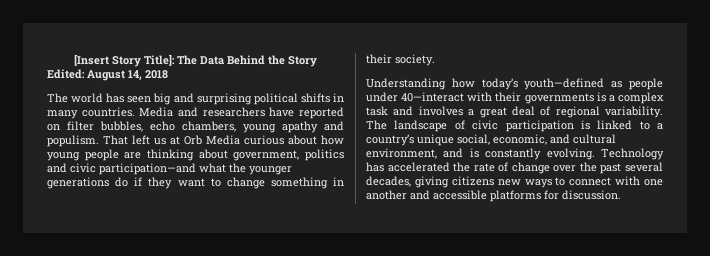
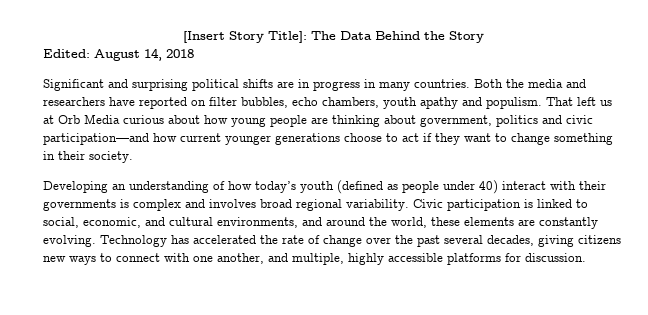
- The world has seen big and surprising political shifts in many countries. Media and researchers have reported on filter bubbles, echo chambers, young apathy and populism.
+ Significant and surprising political shifts are in progress in many countries. Both the media and researchers have reported on filter bubbles, echo chambers, youth apathy and populism.
- That left us at Orb Media curious about how young people are thinking about government, politics and civic participation—and what the younger generations do if they want to change something in their society.
+ That left us at Orb Media curious about how young people are thinking about government, politics and civic participation—and how current younger generations choose to act if they want to change something in their society.
- Understanding how today’s youth—defined as people under 40—interact with their governments is a complex task and involves a great deal of regional variability. The landscape of civic participation is linked to a country’s unique social, economic, and cultural environment, and is constantly evolving.
+ Developing an understanding of how today’s youth (defined as people under 40) interact with their governments is complex and involves broad regional variability. Civic participation is linked to social, economic, and cultural environments, and around the world, these elements are constantly evolving.
- Technology has accelerated the rate of change over the past several decades, giving citizens new ways to connect with one another and accessible platforms for discussion.
+ Technology has accelerated the rate of change over the past several decades, giving citizens new ways to connect with one another, and multiple, highly accessible platforms for discussion.

